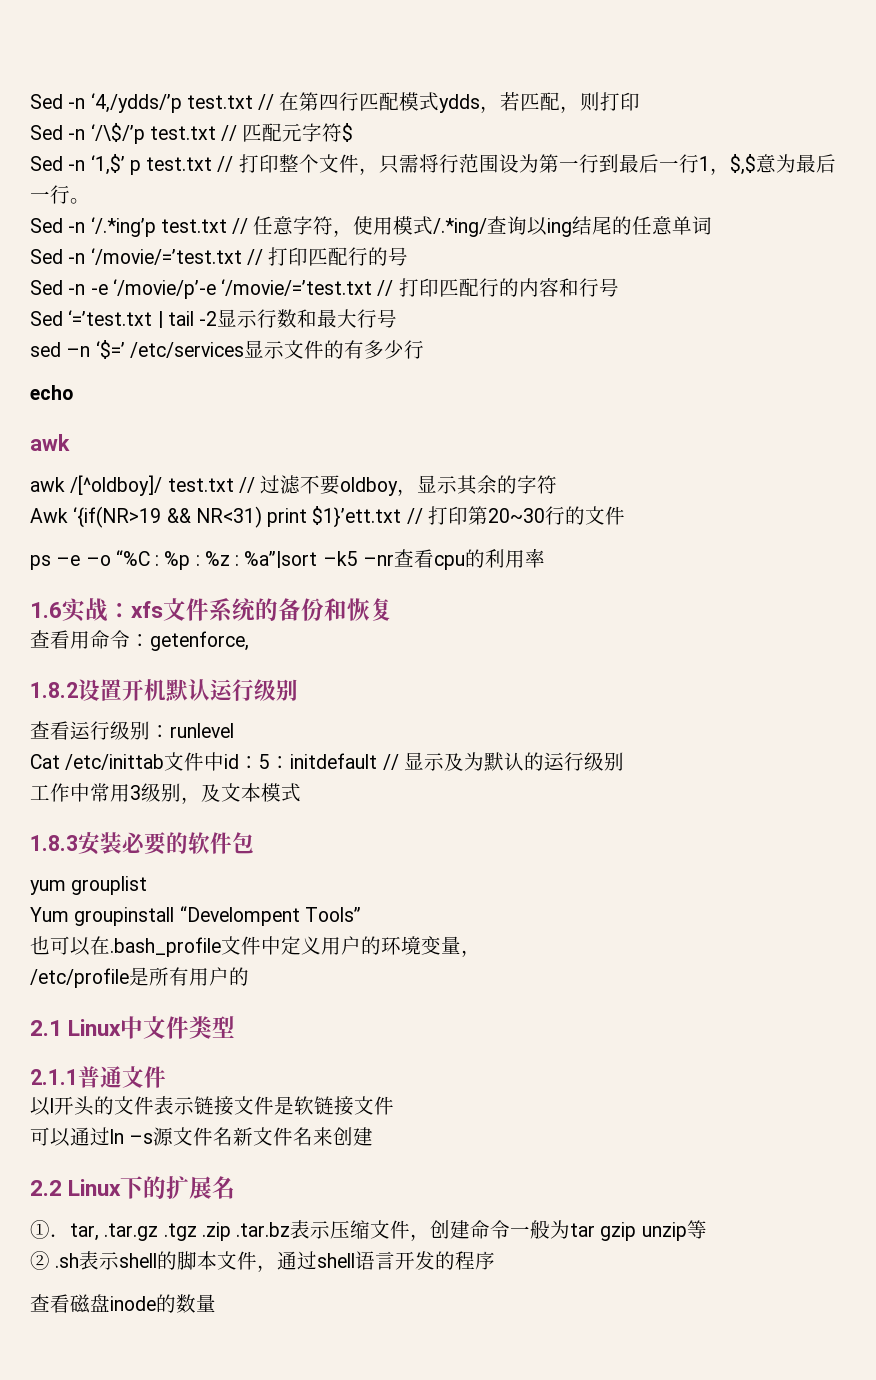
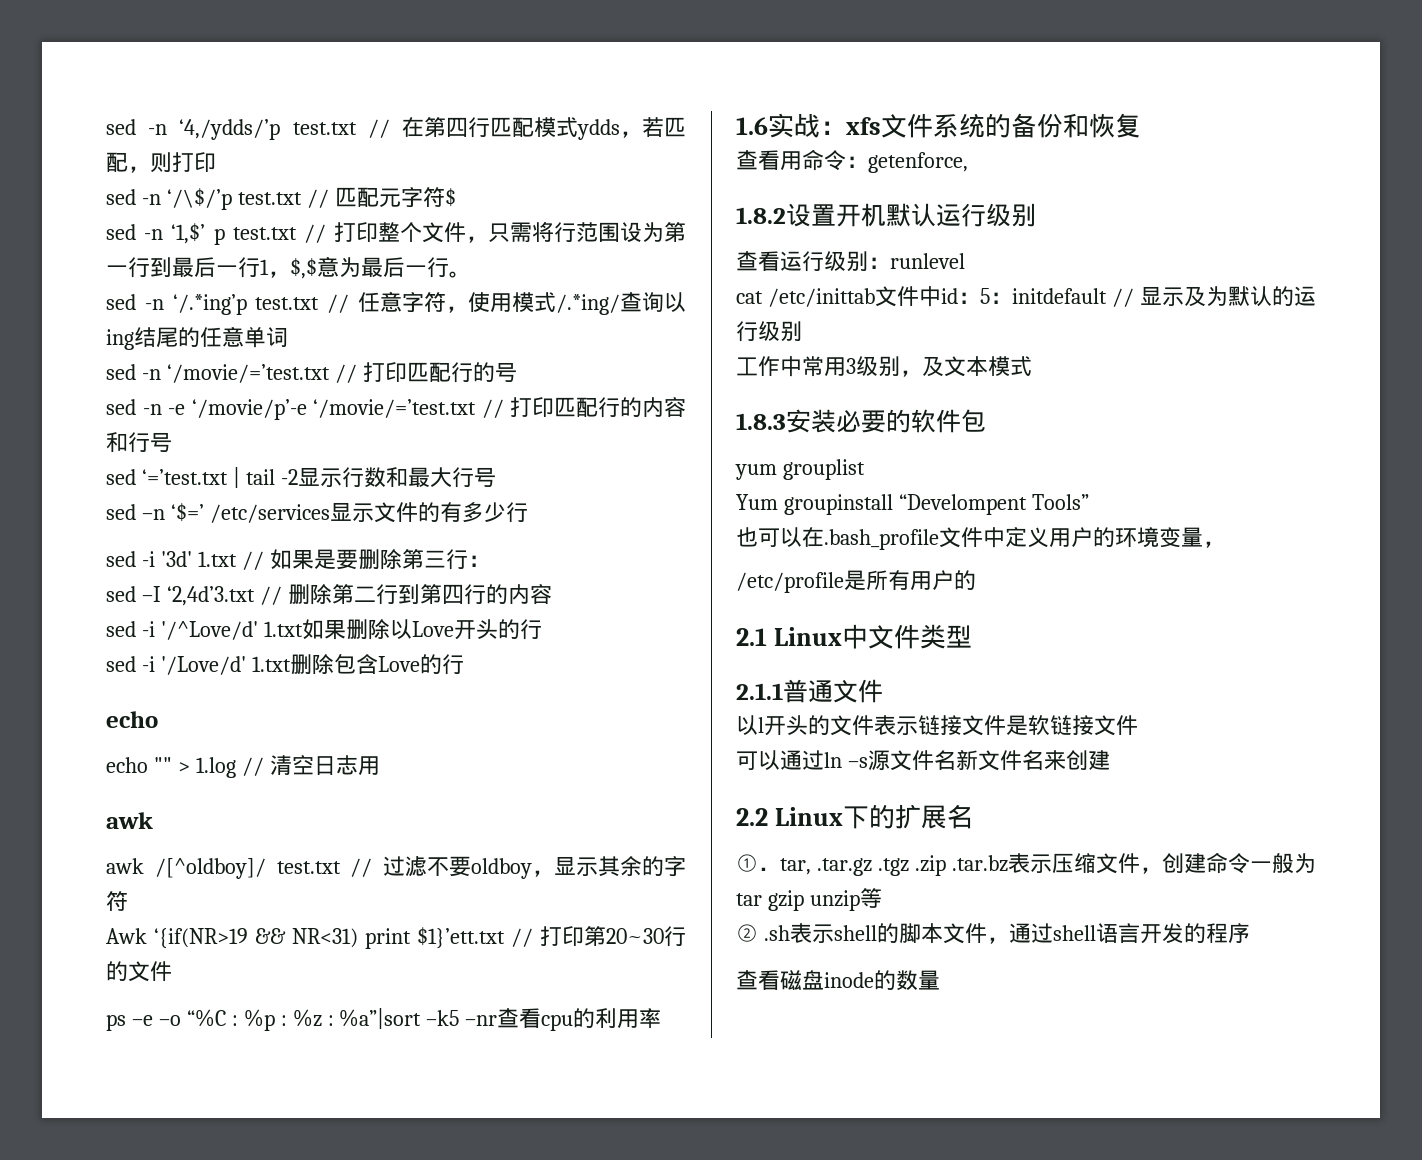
- Sed -n ‘4,/ydds/’p test.txt // 在第四行匹配模式ydds，若匹配，则打印
+ sed -n ‘4,/ydds/’p test.txt // 在第四行匹配模式ydds，若匹配，则打印
- Sed -n ‘/\$/’p test.txt // 匹配元字符$
+ sed -n ‘/\$/’p test.txt // 匹配元字符$
- Sed -n ‘1,$’ p test.txt // 打印整个文件，只需将行范围设为第一行到最后一行1，$,$意为最后一行。
+ sed -n ‘1,$’ p test.txt // 打印整个文件，只需将行范围设为第一行到最后一行1，$,$意为最后一行。
- Sed -n ‘/.*ing’p test.txt // 任意字符，使用模式/.*ing/查询以ing结尾的任意单词
+ sed -n ‘/.*ing’p test.txt // 任意字符，使用模式/.*ing/查询以ing结尾的任意单词
- Sed -n ‘/movie/=’test.txt // 打印匹配行的号
+ sed -n ‘/movie/=’test.txt // 打印匹配行的号
- Sed -n -e ‘/movie/p’-e ‘/movie/=’test.txt // 打印匹配行的内容和行号
+ sed -n -e ‘/movie/p’-e ‘/movie/=’test.txt // 打印匹配行的内容和行号
- Sed ‘=’test.txt | tail -2显示行数和最大行号
+ sed ‘=’test.txt | tail -2显示行数和最大行号
+ sed -i '3d' 1.txt // 如果是要删除第三行：
+ sed –I ‘2,4d’3.txt // 删除第二行到第四行的内容
+ sed -i '/^Love/d' 1.txt如果删除以Love开头的行
+ sed -i '/Love/d' 1.txt删除包含Love的行
  echo
+ echo "" > 1.log // 清空日志用
- Cat /etc/inittab文件中id：5：initdefault // 显示及为默认的运行级别
+ cat /etc/inittab文件中id：5：initdefault // 显示及为默认的运行级别

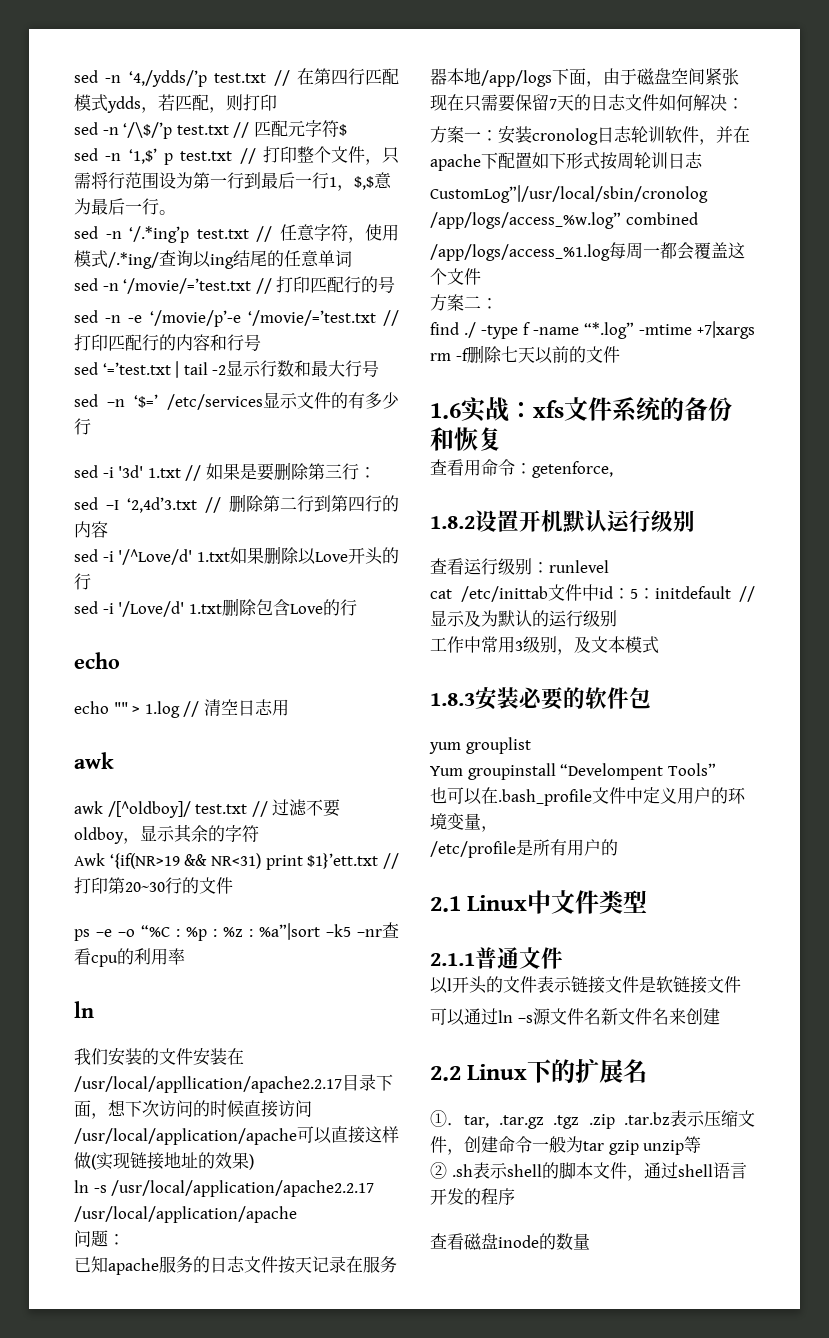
  ps –e –o “%C : %p : %z : %a”|sort –k5 –nr查看cpu的利用率
+ ln
+ 我们安装的文件安装在/usr/local/appllication/apache2.2.17目录下面，想下次访问的时候直接访问/usr/local/application/apache可以直接这样做(实现链接地址的效果)
+ ln -s /usr/local/application/apache2.2.17 /usr/local/application/apache
+ 问题：
+ 已知apache服务的日志文件按天记录在服务器本地/app/logs下面，由于磁盘空间紧张现在只需要保留7天的日志文件如何解决：
+ 方案一：安装cronolog日志轮训软件，并在apache下配置如下形式按周轮训日志
+ CustomLog”|/usr/local/sbin/cronolog /app/logs/access_%w.log” combined
+ /app/logs/access_%1.log每周一都会覆盖这个文件
+ 方案二：
+ find ./ -type f -name “*.log” -mtime +7|xargs rm -f删除七天以前的文件

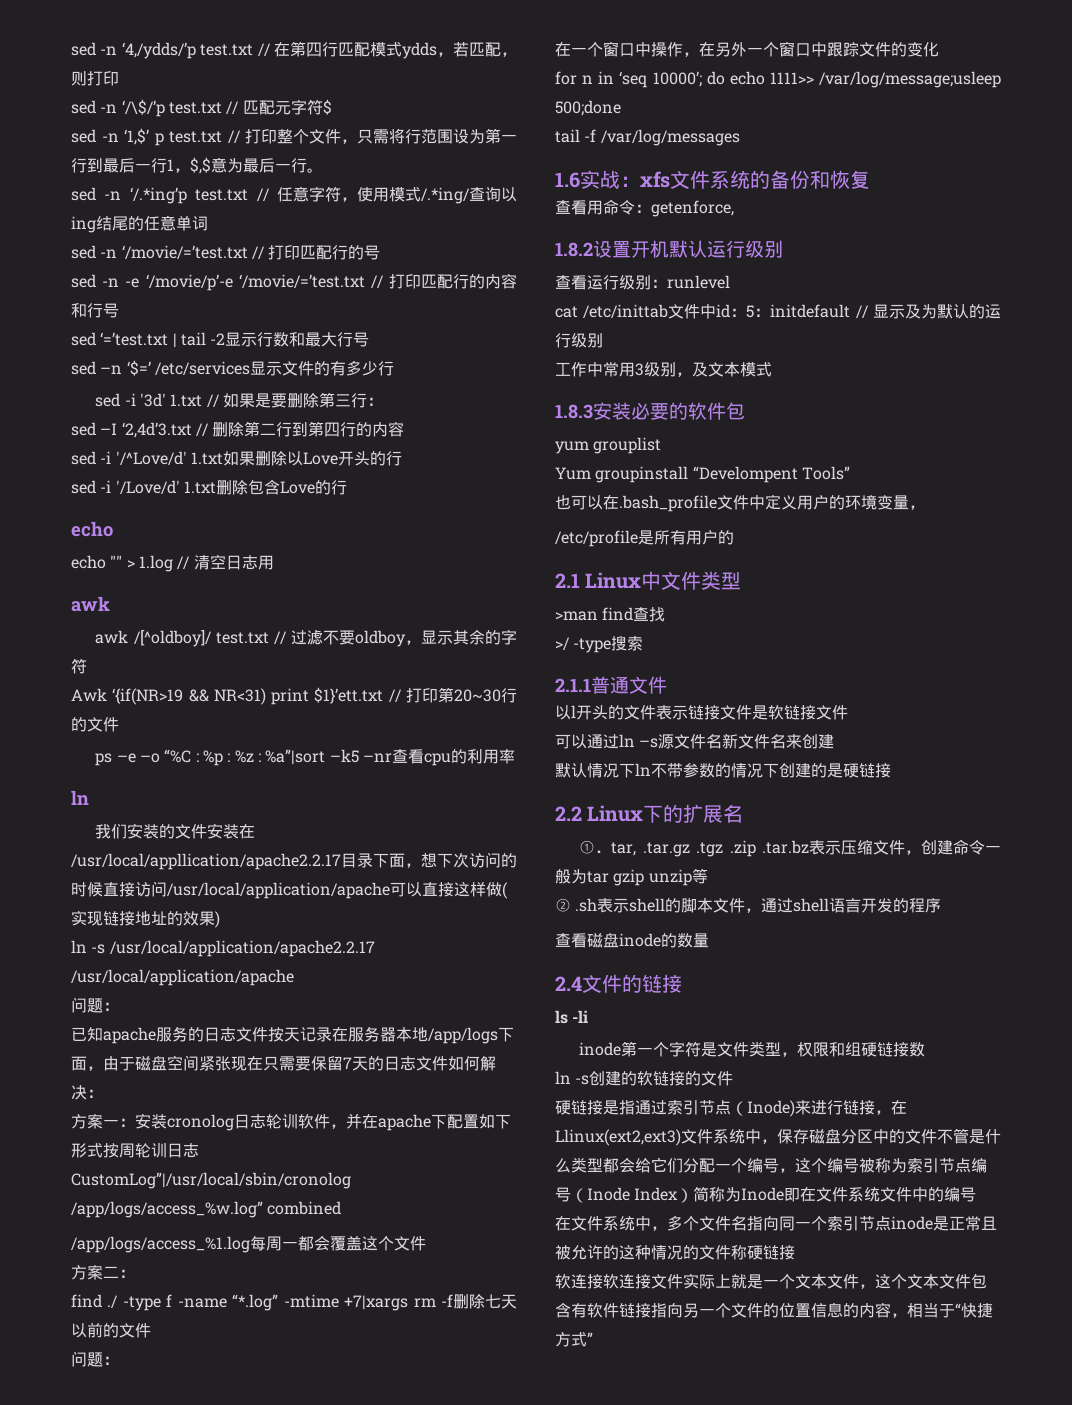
  find ./ -type f -name “*.log” -mtime +7|xargs rm -f删除七天以前的文件
+ 问题：
+ 在一个窗口中操作，在另外一个窗口中跟踪文件的变化
+ for n in ‘seq 10000’; do echo 1111>> /var/log/message;usleep 500;done
+ tail -f /var/log/messages
+ >man find查找
+ >/ -type搜索
+ 默认情况下ln不带参数的情况下创建的是硬链接
+ 2.4文件的链接
+ ls -li
+ inode第一个字符是文件类型，权限和组硬链接数
+ ln -s创建的软链接的文件
+ 硬链接是指通过索引节点（Inode)来进行链接，在Llinux(ext2,ext3)文件系统中，保存磁盘分区中的文件不管是什么类型都会给它们分配一个编号，这个编号被称为索引节点编号（Inode Index）简称为Inode即在文件系统文件中的编号
+ 在文件系统中，多个文件名指向同一个索引节点inode是正常且被允许的这种情况的文件称硬链接
+ 软连接软连接文件实际上就是一个文本文件，这个文本文件包含有软件链接指向另一个文件的位置信息的内容，相当于“快捷方式”

